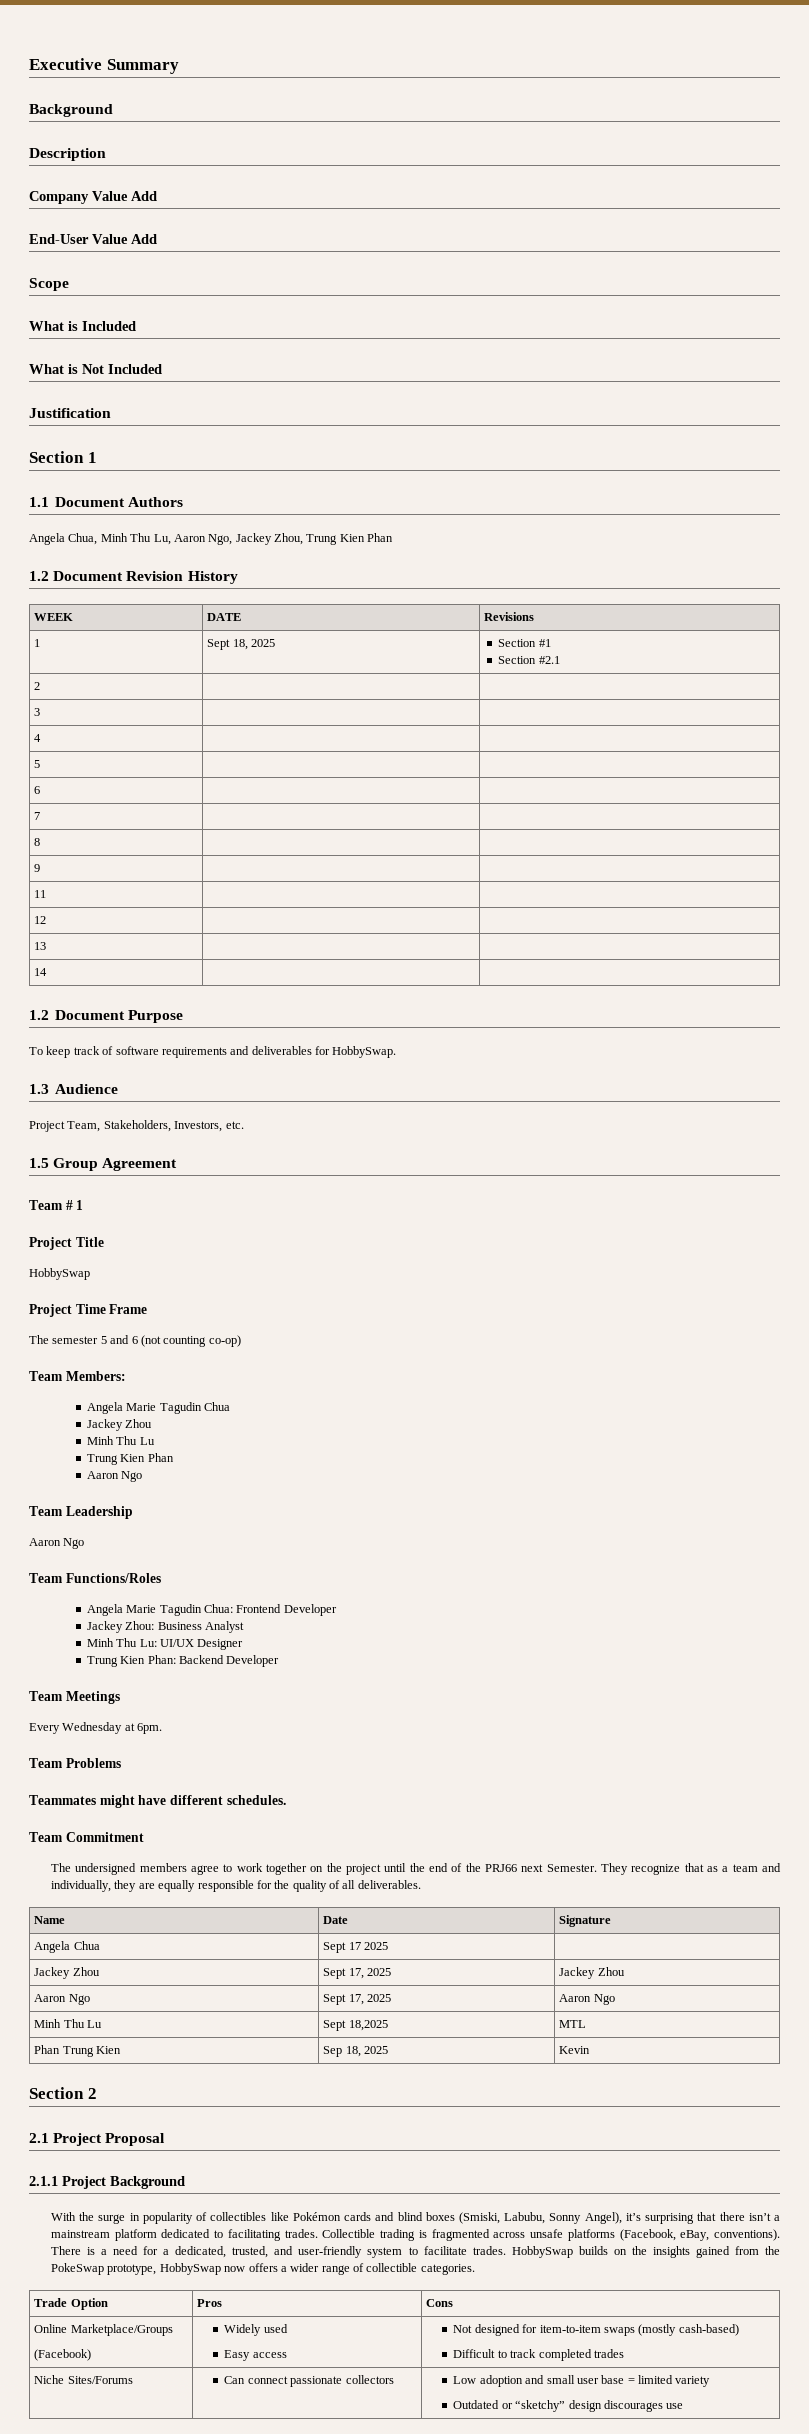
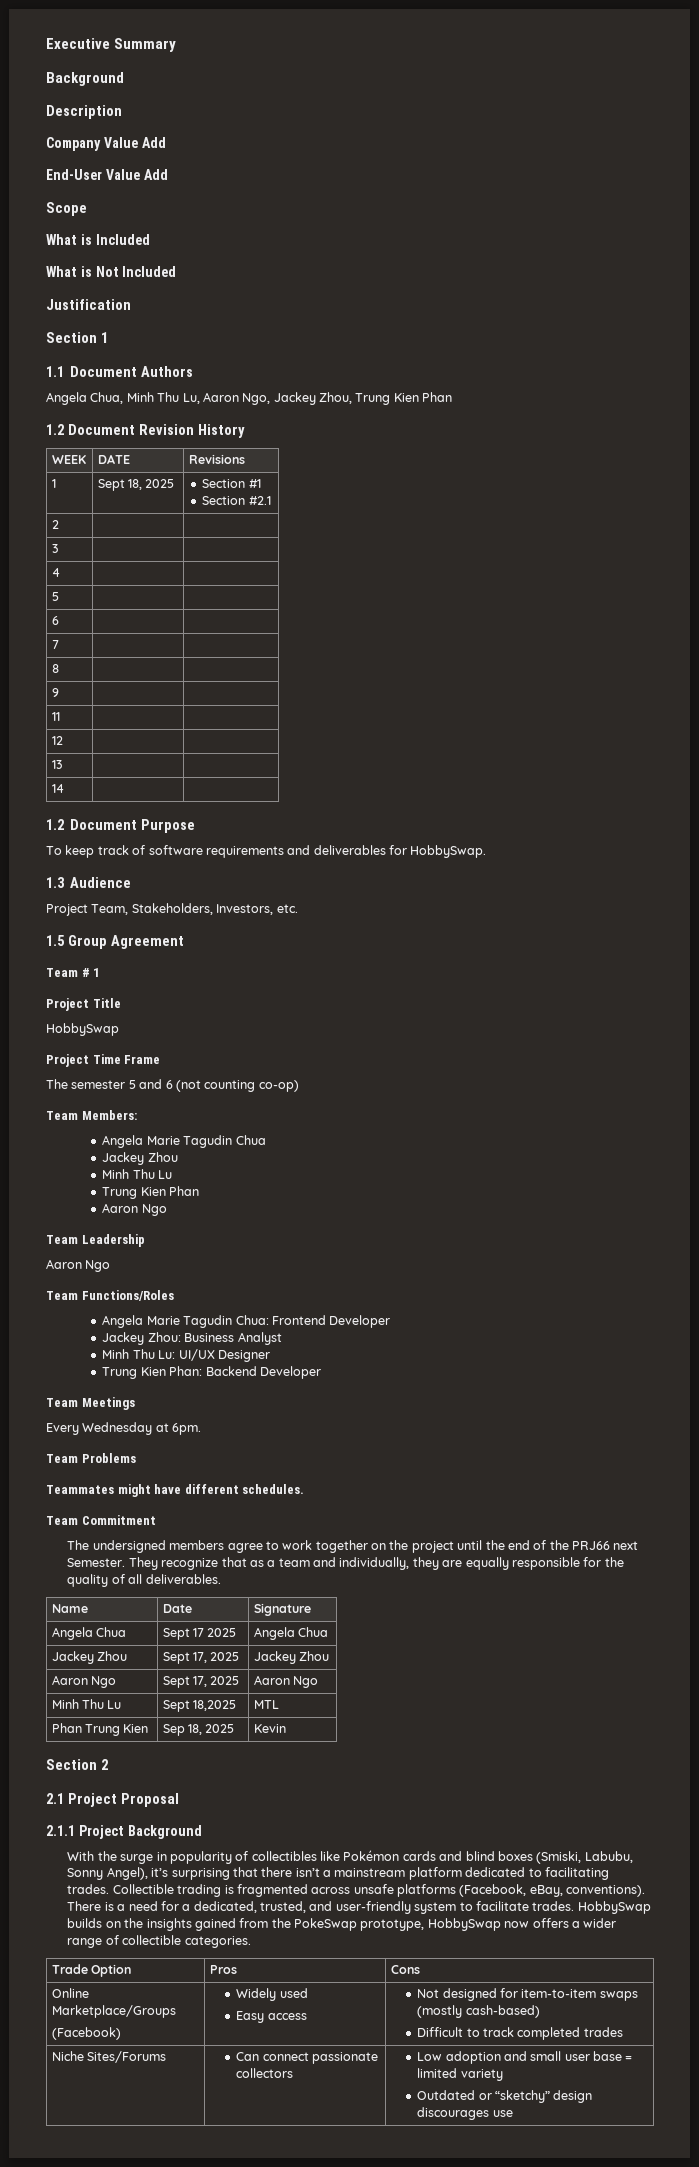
- Angela Chua | Sept 17 2025 |
+ Angela Chua | Sept 17 2025 | Angela Chua

